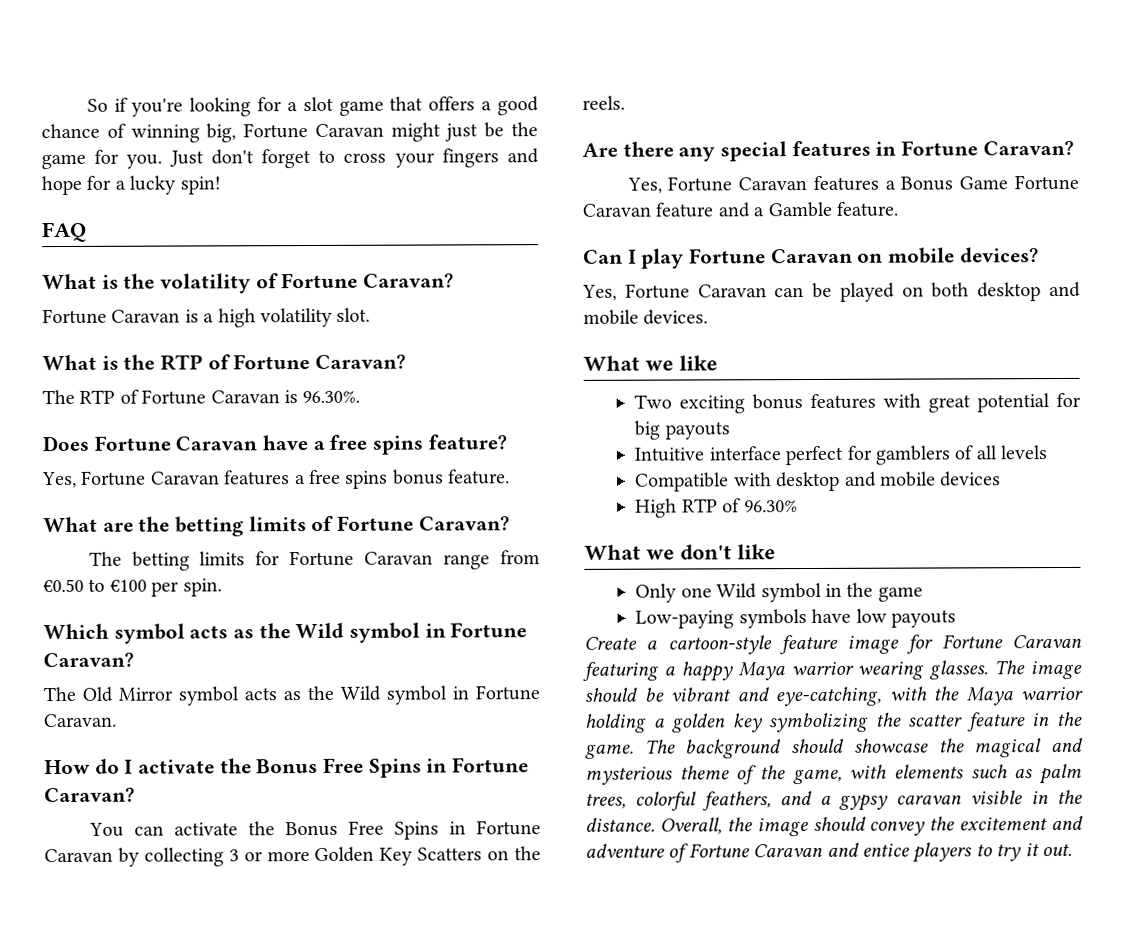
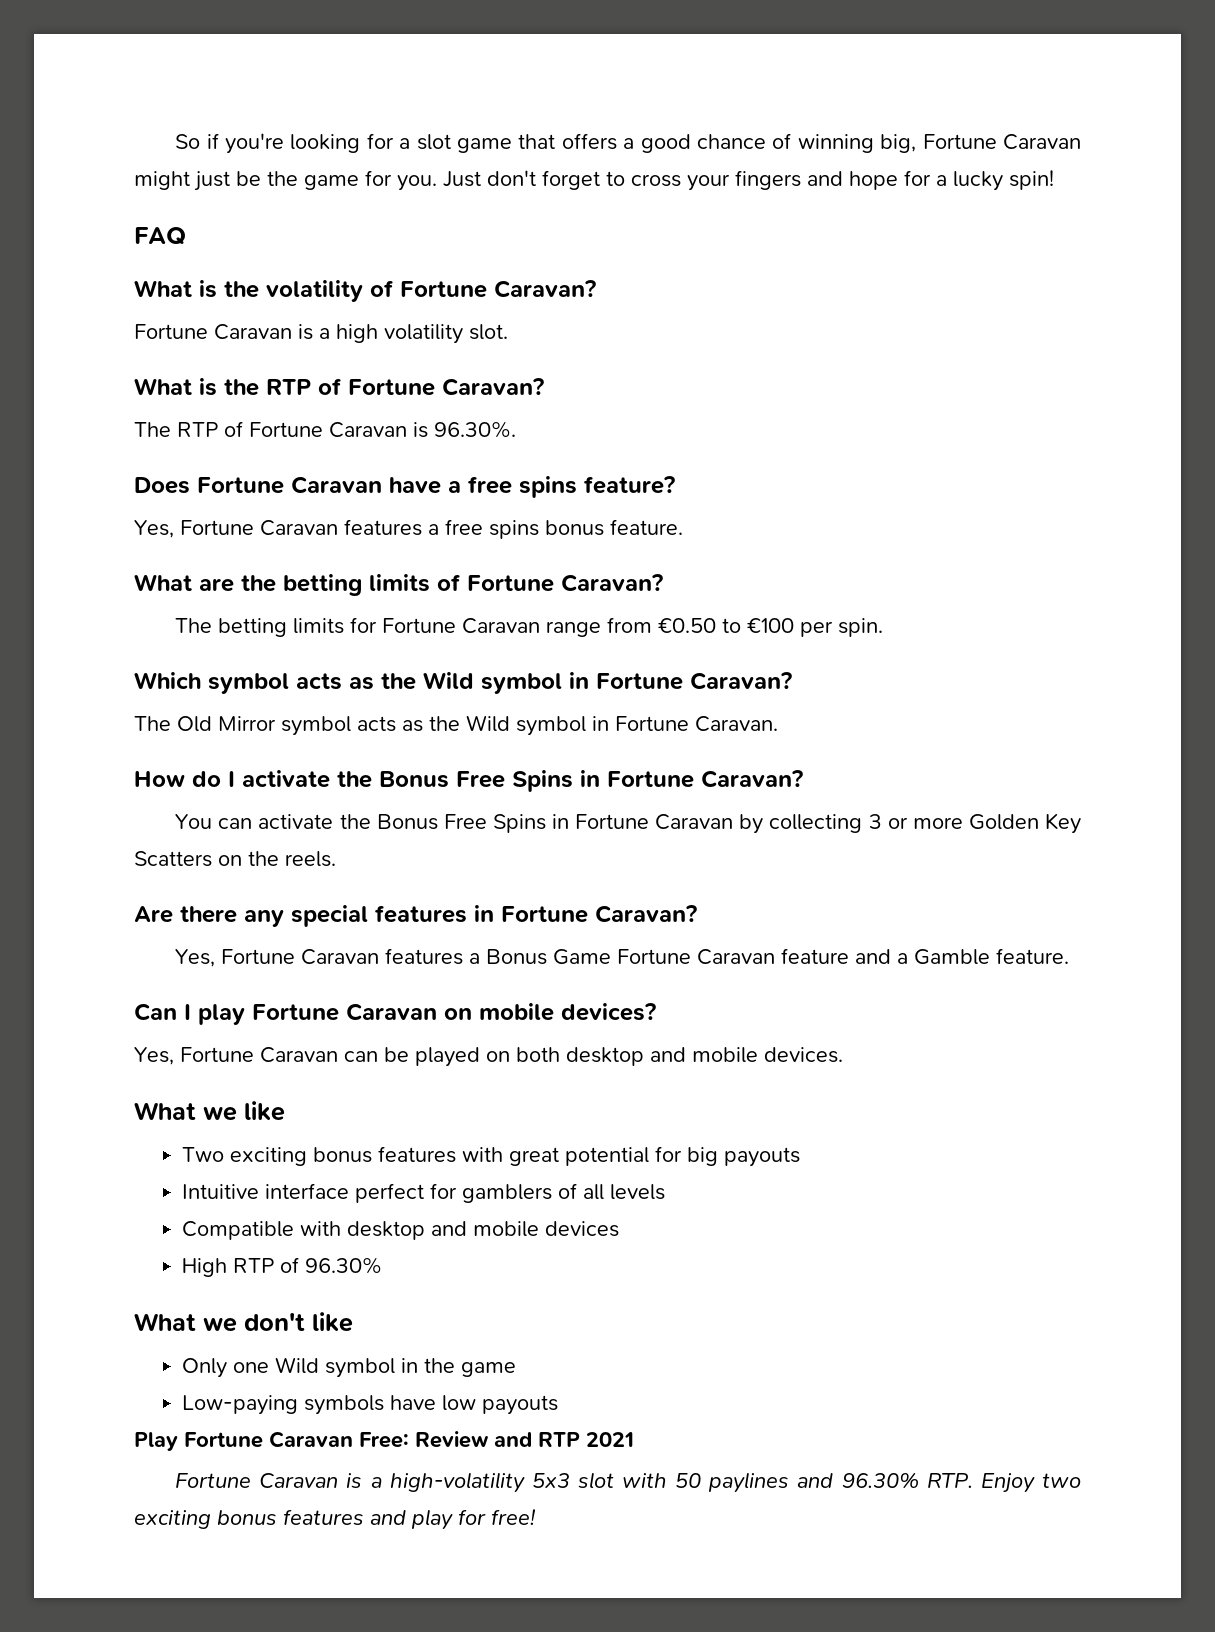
- Create a cartoon-style feature image for Fortune Caravan featuring a happy Maya warrior wearing glasses. The image should be vibrant and eye-catching, with the Maya warrior holding a golden key symbolizing the scatter feature in the game. The background should showcase the magical and mysterious theme of the game, with elements such as palm trees, colorful feathers, and a gypsy caravan visible in the distance. Overall, the image should convey the excitement and adventure of Fortune Caravan and entice players to try it out.
+ Play Fortune Caravan Free: Review and RTP 2021
+ Fortune Caravan is a high-volatility 5x3 slot with 50 paylines and 96.30% RTP. Enjoy two exciting bonus features and play for free!

